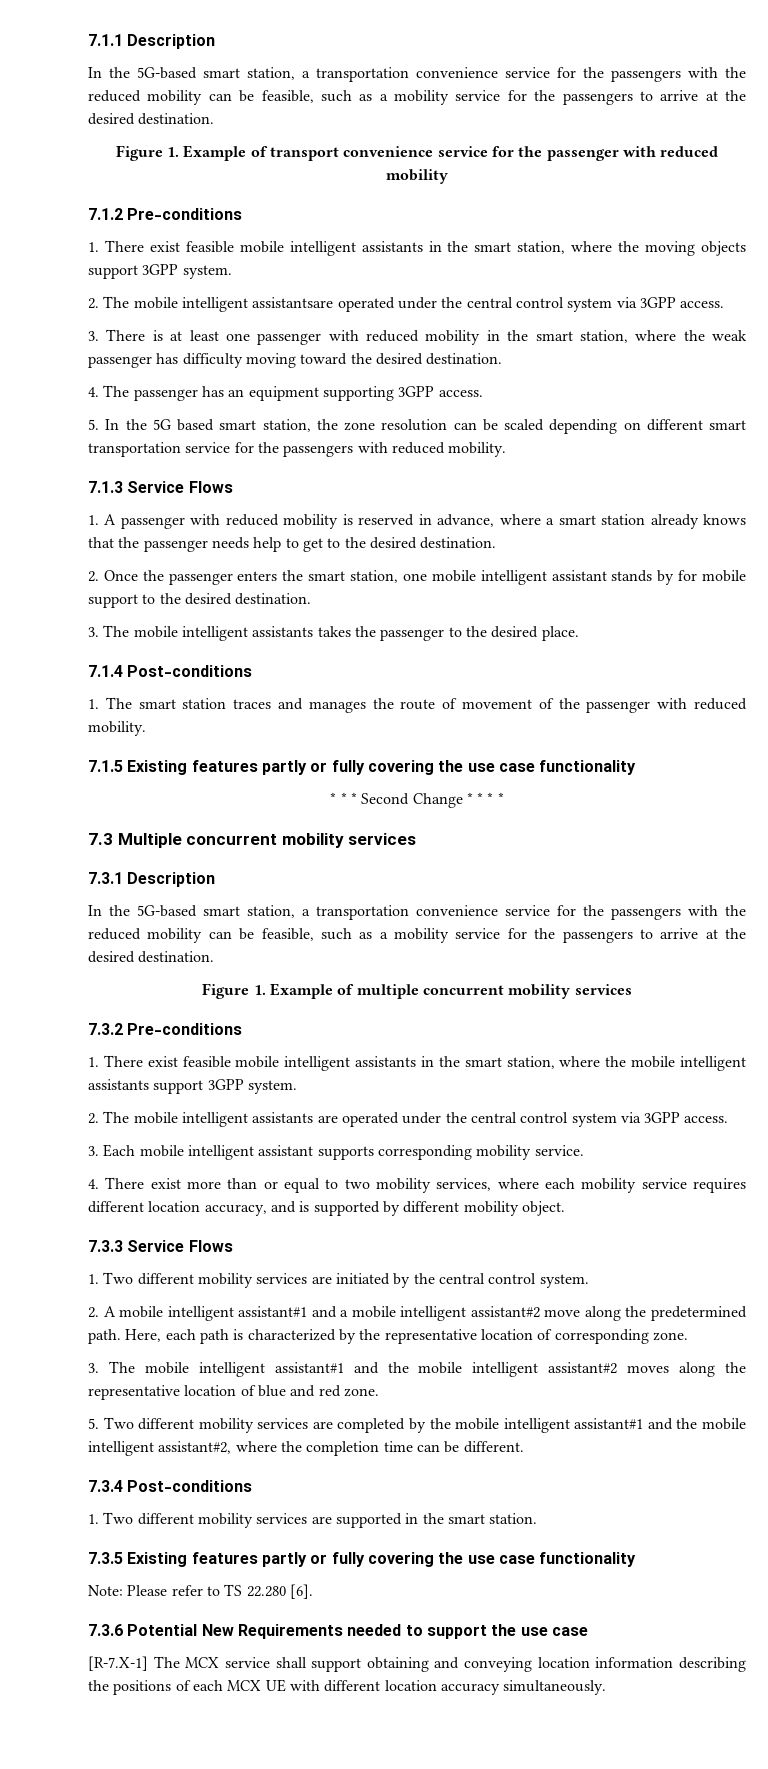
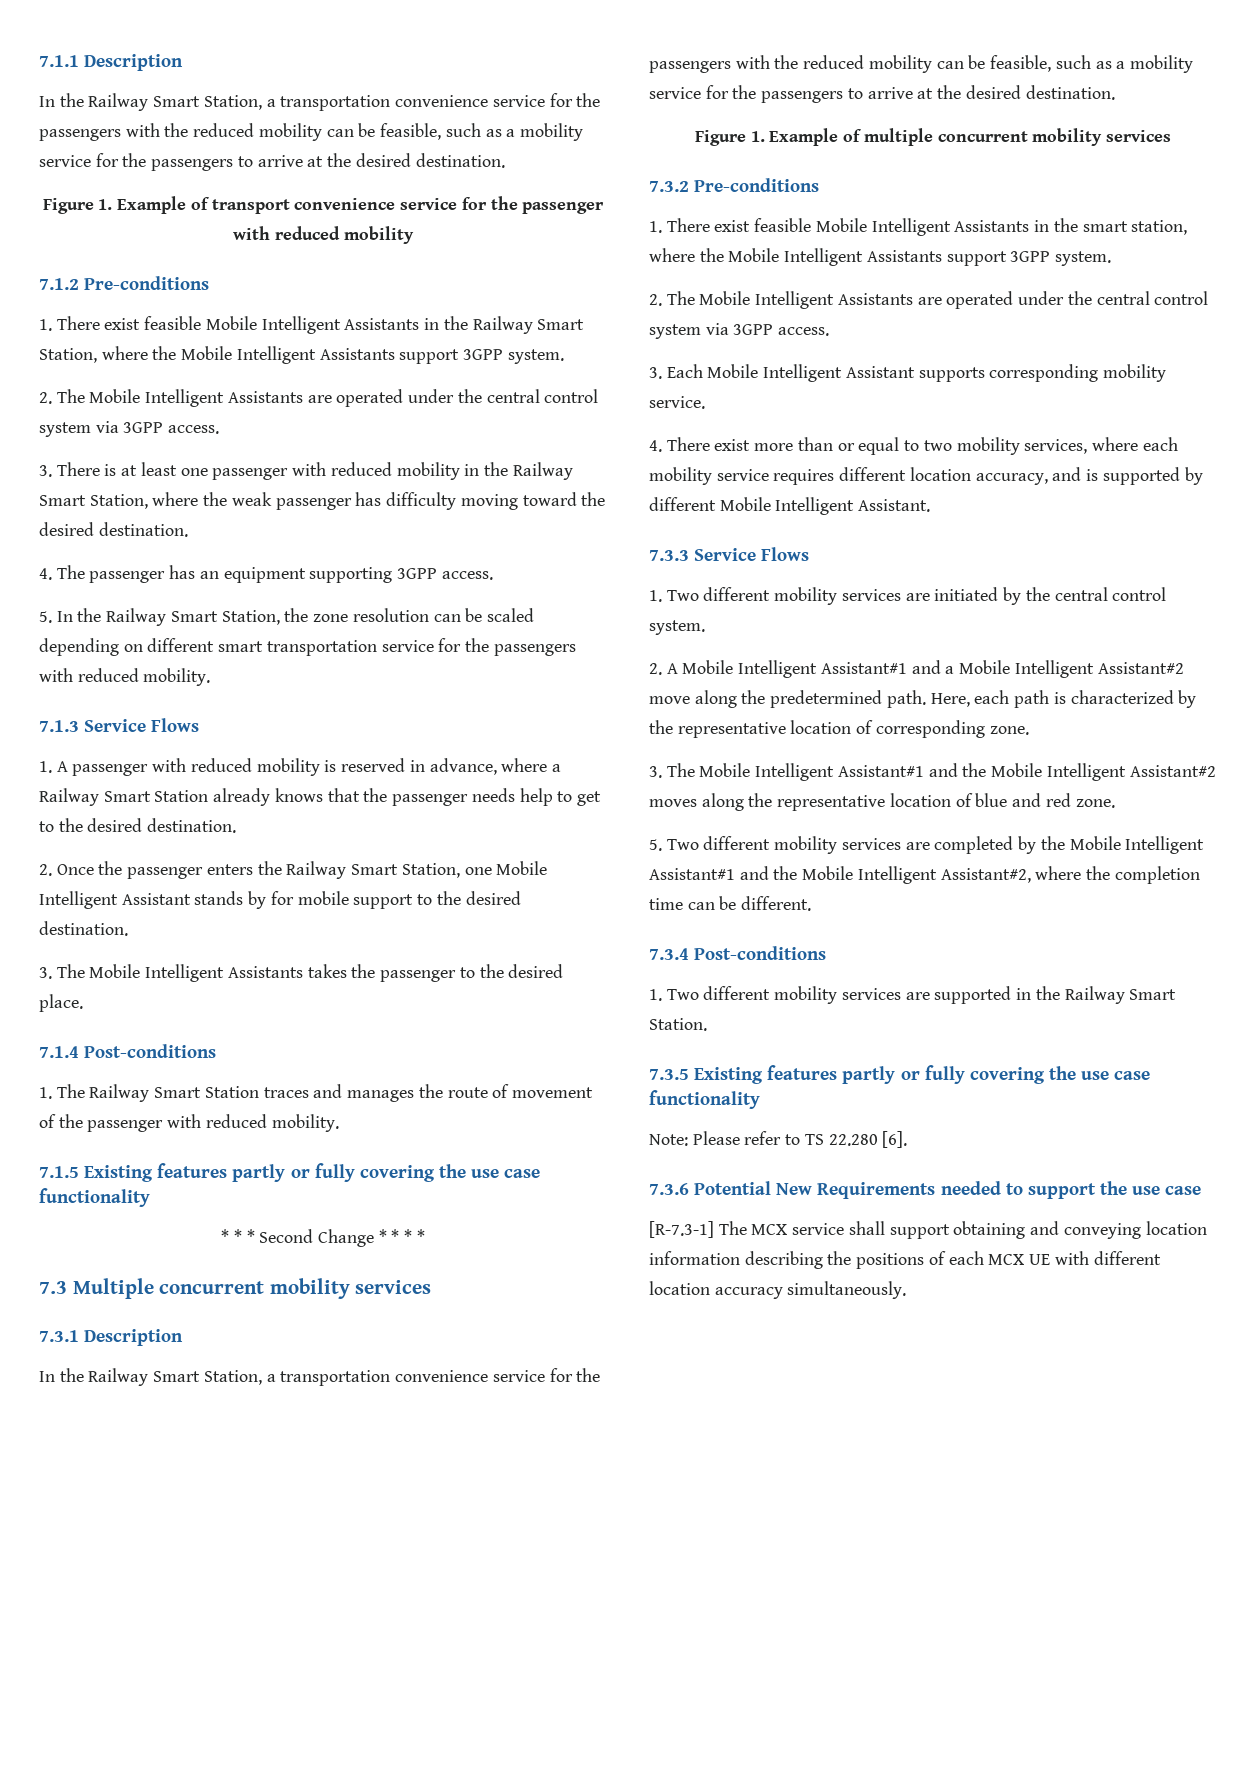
  7.1.1 Description
- In the 5G-based smart station, a transportation convenience service for the passengers with the reduced mobility can be feasible, such as a mobility service for the passengers to arrive at the desired destination.
+ In the Railway Smart Station, a transportation convenience service for the passengers with the reduced mobility can be feasible, such as a mobility service for the passengers to arrive at the desired destination.
- 1. There exist feasible mobile intelligent assistants in the smart station, where the moving objects support 3GPP system.
- 2. The mobile intelligent assistantsare operated under the central control system via 3GPP access.
+ 1. There exist feasible Mobile Intelligent Assistants in the Railway Smart Station, where the Mobile Intelligent Assistants support 3GPP system.
+ 2. The Mobile Intelligent Assistants are operated under the central control system via 3GPP access.
- 3. There is at least one passenger with reduced mobility in the smart station, where the weak passenger has difficulty moving toward the desired destination.
+ 3. There is at least one passenger with reduced mobility in the Railway Smart Station, where the weak passenger has difficulty moving toward the desired destination.
- 5. In the 5G based smart station, the zone resolution can be scaled depending on different smart transportation service for the passengers with reduced mobility.
+ 5. In the Railway Smart Station, the zone resolution can be scaled depending on different smart transportation service for the passengers with reduced mobility.
- 1. A passenger with reduced mobility is reserved in advance, where a smart station already knows that the passenger needs help to get to the desired destination.
+ 1. A passenger with reduced mobility is reserved in advance, where a Railway Smart Station already knows that the passenger needs help to get to the desired destination.
- 2. Once the passenger enters the smart station, one mobile intelligent assistant stands by for mobile support to the desired destination.
+ 2. Once the passenger enters the Railway Smart Station, one Mobile Intelligent Assistant stands by for mobile support to the desired destination.
- 3. The mobile intelligent assistants takes the passenger to the desired place.
+ 3. The Mobile Intelligent Assistants takes the passenger to the desired place.
- 1. The smart station traces and manages the route of movement of the passenger with reduced mobility.
+ 1. The Railway Smart Station traces and manages the route of movement of the passenger with reduced mobility.
  7.3.1 Description
- In the 5G-based smart station, a transportation convenience service for the passengers with the reduced mobility can be feasible, such as a mobility service for the passengers to arrive at the desired destination.
+ In the Railway Smart Station, a transportation convenience service for the passengers with the reduced mobility can be feasible, such as a mobility service for the passengers to arrive at the desired destination.
- 1. There exist feasible mobile intelligent assistants in the smart station, where the mobile intelligent assistants support 3GPP system.
- 2. The mobile intelligent assistants are operated under the central control system via 3GPP access.
+ 1. There exist feasible Mobile Intelligent Assistants in the smart station, where the Mobile Intelligent Assistants support 3GPP system.
+ 2. The Mobile Intelligent Assistants are operated under the central control system via 3GPP access.
- 3. Each mobile intelligent assistant supports corresponding mobility service.
+ 3. Each Mobile Intelligent Assistant supports corresponding mobility service.
- 4. There exist more than or equal to two mobility services, where each mobility service requires different location accuracy, and is supported by different mobility object.
+ 4. There exist more than or equal to two mobility services, where each mobility service requires different location accuracy, and is supported by different Mobile Intelligent Assistant.
- 2. A mobile intelligent assistant#1 and a mobile intelligent assistant#2 move along the predetermined path.
+ 2. A Mobile Intelligent Assistant#1 and a Mobile Intelligent Assistant#2 move along the predetermined path.
- 3. The mobile intelligent assistant#1 and the mobile intelligent assistant#2 moves along the representative location of blue and red zone.
+ 3. The Mobile Intelligent Assistant#1 and the Mobile Intelligent Assistant#2 moves along the representative location of blue and red zone.
- 5. Two different mobility services are completed by the mobile intelligent assistant#1 and the mobile intelligent assistant#2, where the completion time can be different.
+ 5. Two different mobility services are completed by the Mobile Intelligent Assistant#1 and the Mobile Intelligent Assistant#2, where the completion time can be different.
- 1. Two different mobility services are supported in the smart station.
+ 1. Two different mobility services are supported in the Railway Smart Station.
- [R-7.X-1] The MCX service shall support obtaining and conveying location information describing the positions of each MCX UE with different location accuracy simultaneously.
+ [R-7.3-1] The MCX service shall support obtaining and conveying location information describing the positions of each MCX UE with different location accuracy simultaneously.

